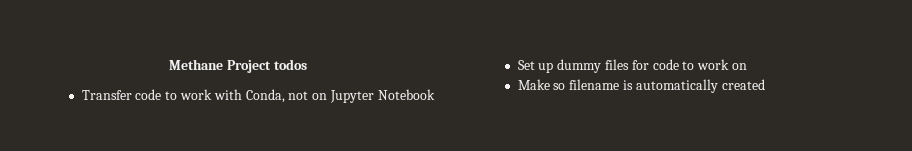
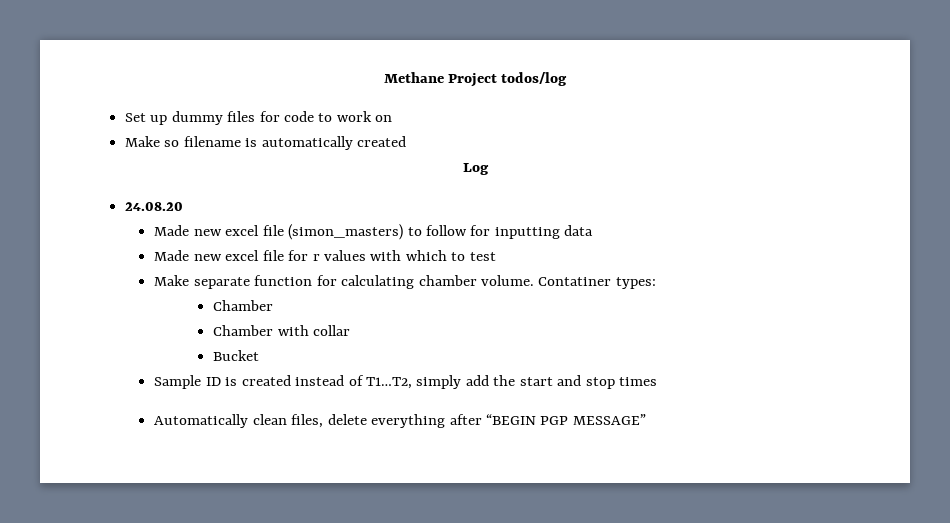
- Methane Project todos
- Transfer code to work with Conda, not on Jupyter Notebook
+ Methane Project todos/log
+ Log
+ 24.08.20
+ Made new excel file (simon_masters) to follow for inputting data
+ Made new excel file for r values with which to test
+ Make separate function for calculating chamber volume. Contatiner types:
+ Chamber
+ Chamber with collar
+ Bucket
+ Sample ID is created instead of T1…T2, simply add the start and stop times
+ Automatically clean files, delete everything after “BEGIN PGP MESSAGE”

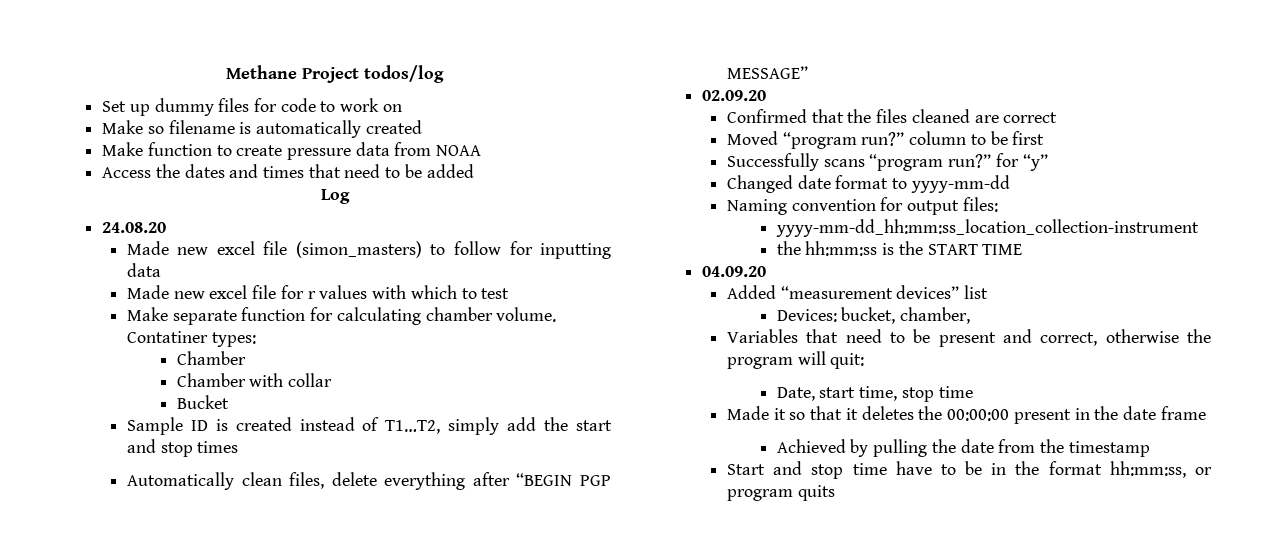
+ Make function to create pressure data from NOAA
+ Access the dates and times that need to be added
+ 02.09.20
+ Confirmed that the files cleaned are correct
+ Moved “program run?” column to be first
+ Successfully scans “program run?” for “y”
+ Changed date format to yyyy-mm-dd
+ Naming convention for output files:
+ yyyy-mm-dd_hh:mm:ss_location_collection-instrument
+ the hh:mm:ss is the START TIME
+ 04.09.20
+ Added “measurement devices” list
+ Devices: bucket, chamber,
+ Variables that need to be present and correct, otherwise the program will quit:
+ Date, start time, stop time
+ Made it so that it deletes the 00:00:00 present in the date frame
+ Achieved by pulling the date from the timestamp
+ Start and stop time have to be in the format hh:mm:ss, or program quits

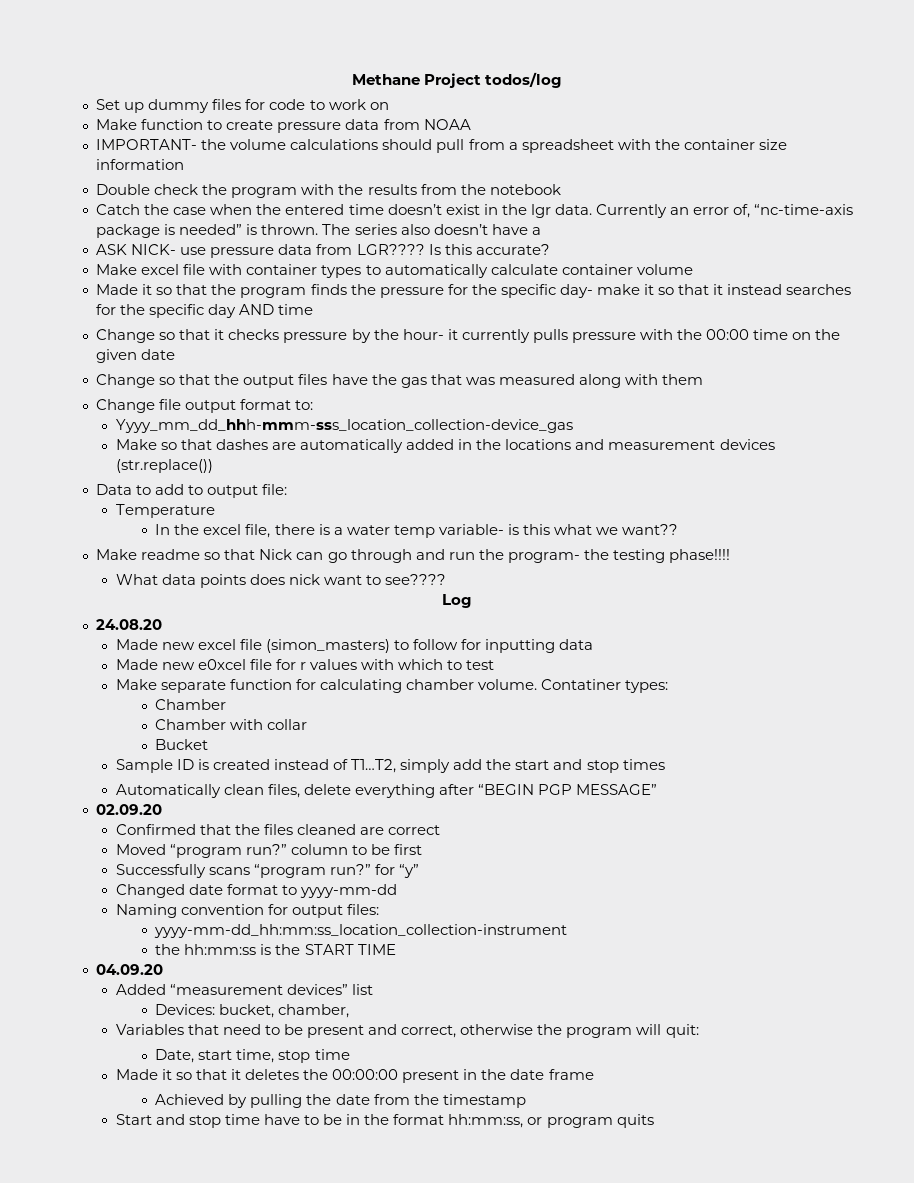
- Make so filename is automatically created
- Access the dates and times that need to be added
+ IMPORTANT- the volume calculations should pull from a spreadsheet with the container size information
+ Double check the program with the results from the notebook
+ Catch the case when the entered time doesn’t exist in the lgr data. Currently an error of, “nc-time-axis package is needed” is thrown. The series also doesn’t have a
+ ASK NICK- use pressure data from LGR???? Is this accurate?
+ Make excel file with container types to automatically calculate container volume
+ Made it so that the program finds the pressure for the specific day- make it so that it instead searches for the specific day AND time
+ Change so that it checks pressure by the hour- it currently pulls pressure with the 00:00 time on the given date
+ Change so that the output files have the gas that was measured along with them
+ Change file output format to:
+ Yyyy_mm_dd_hhh-mmm-sss_location_collection-device_gas
+ Make so that dashes are automatically added in the locations and measurement devices (str.replace())
+ Data to add to output file:
+ Temperature
+ In the excel file, there is a water temp variable- is this what we want??
+ Make readme so that Nick can go through and run the program- the testing phase!!!!
+ What data points does nick want to see????
- Made new excel file for r values with which to test
+ Made new e0xcel file for r values with which to test

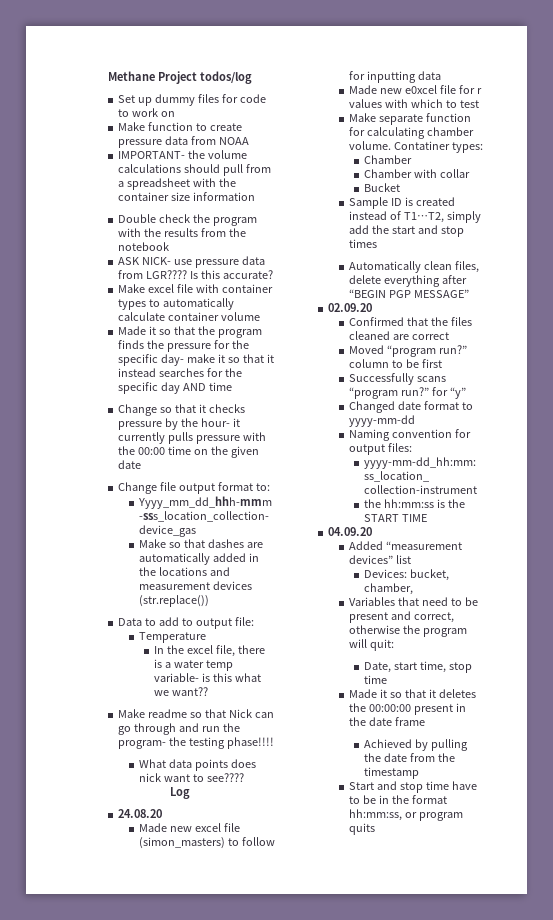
- Catch the case when the entered time doesn’t exist in the lgr data. Currently an error of, “nc-time-axis package is needed” is thrown. The series also doesn’t have a
- Change so that the output files have the gas that was measured along with them

